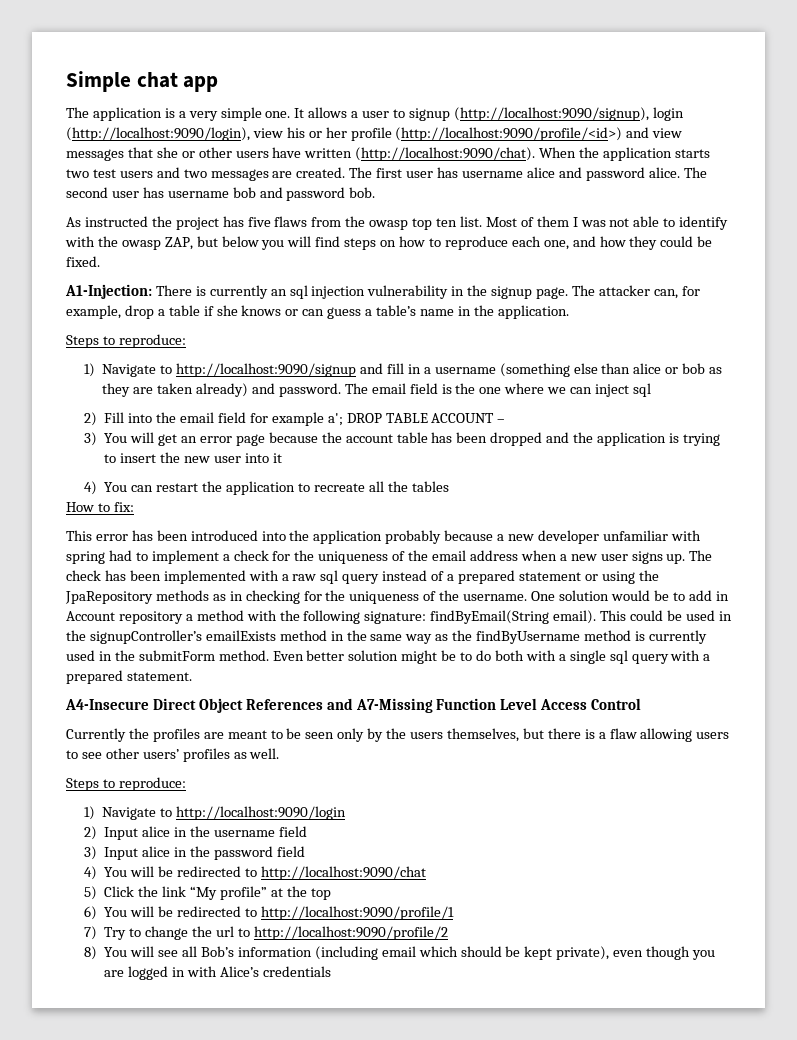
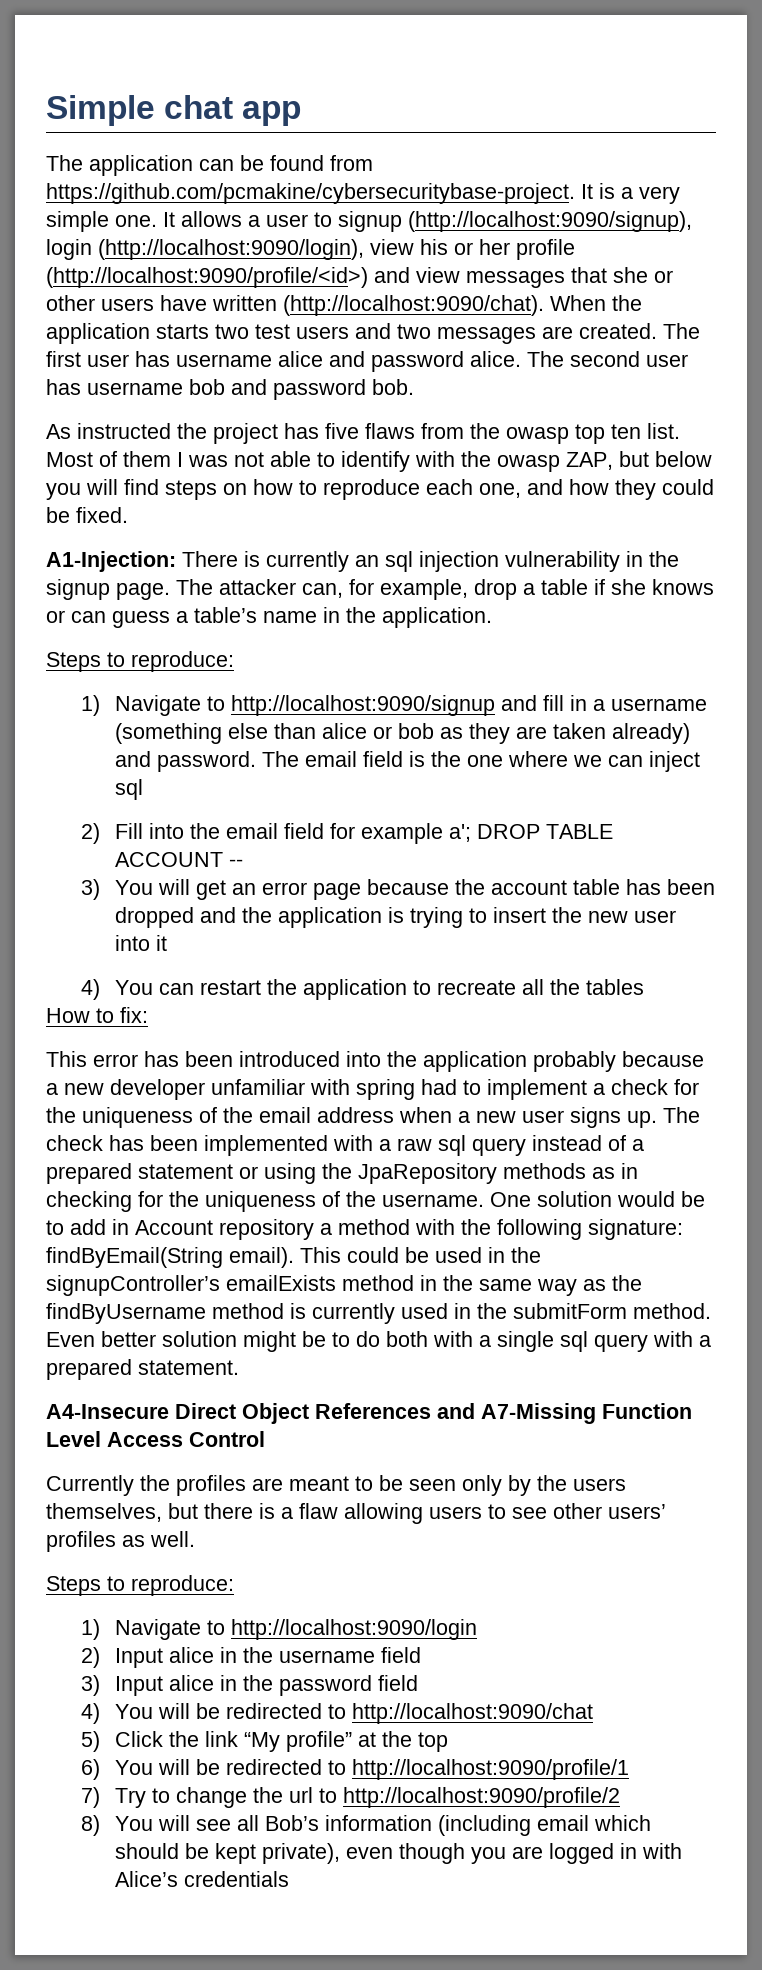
- The application is a very simple one.
+ The application can be found from https://github.com/pcmakine/cybersecuritybase-project. It is a very simple one.
- 2) Fill into the email field for example a'; DROP TABLE ACCOUNT –
+ 2) Fill into the email field for example a'; DROP TABLE ACCOUNT --

